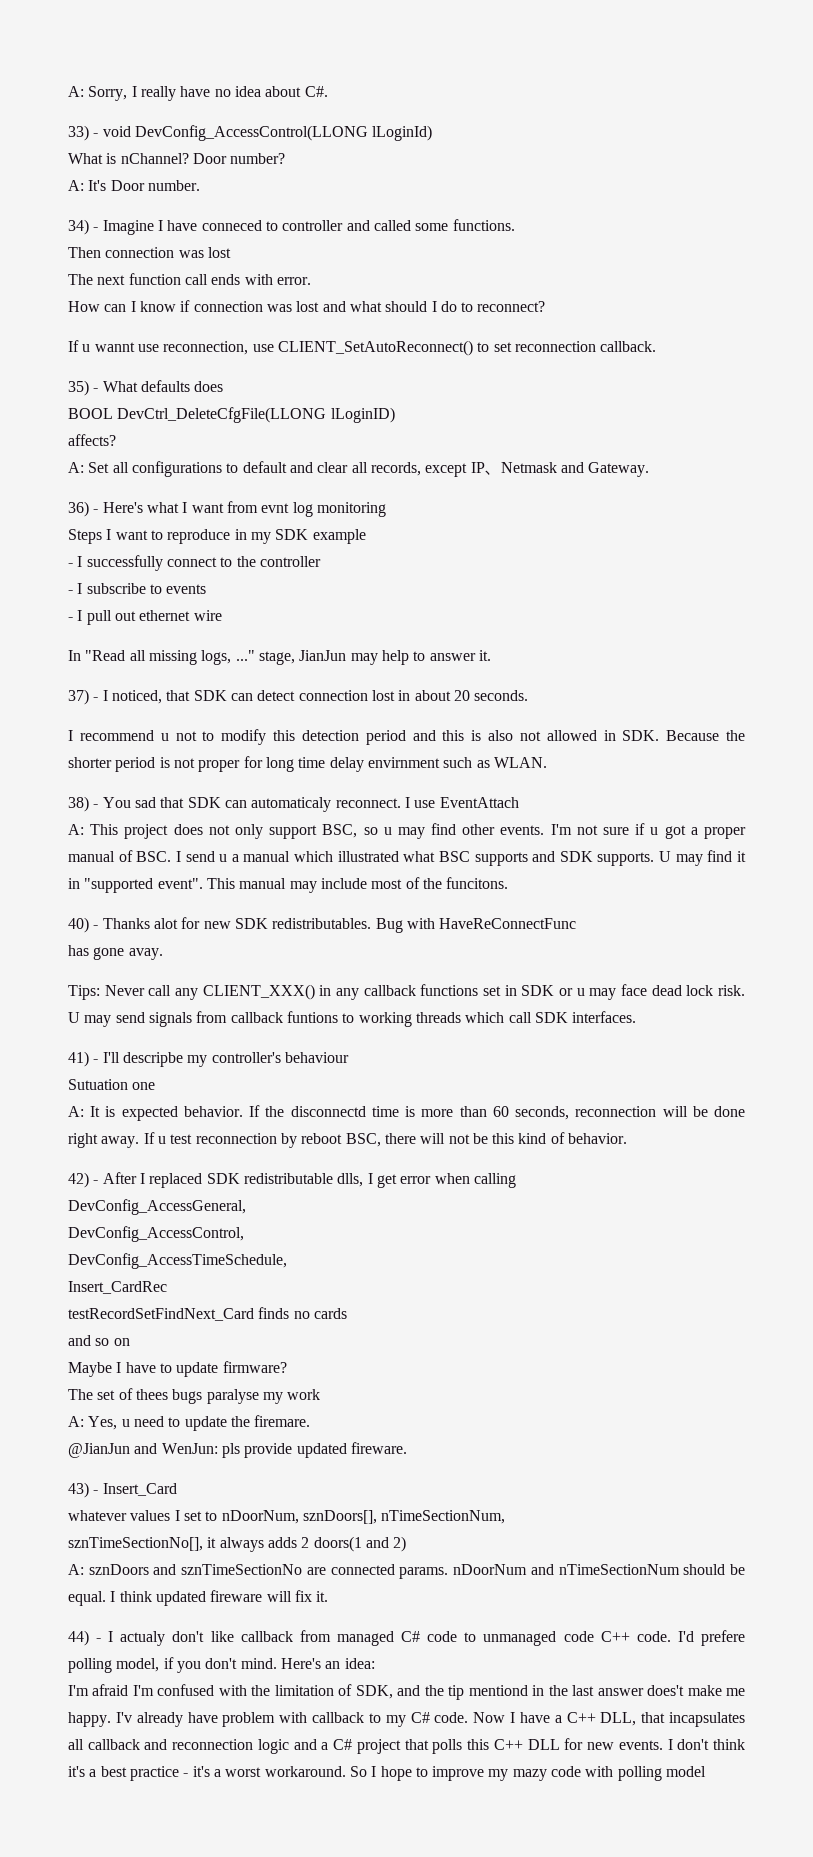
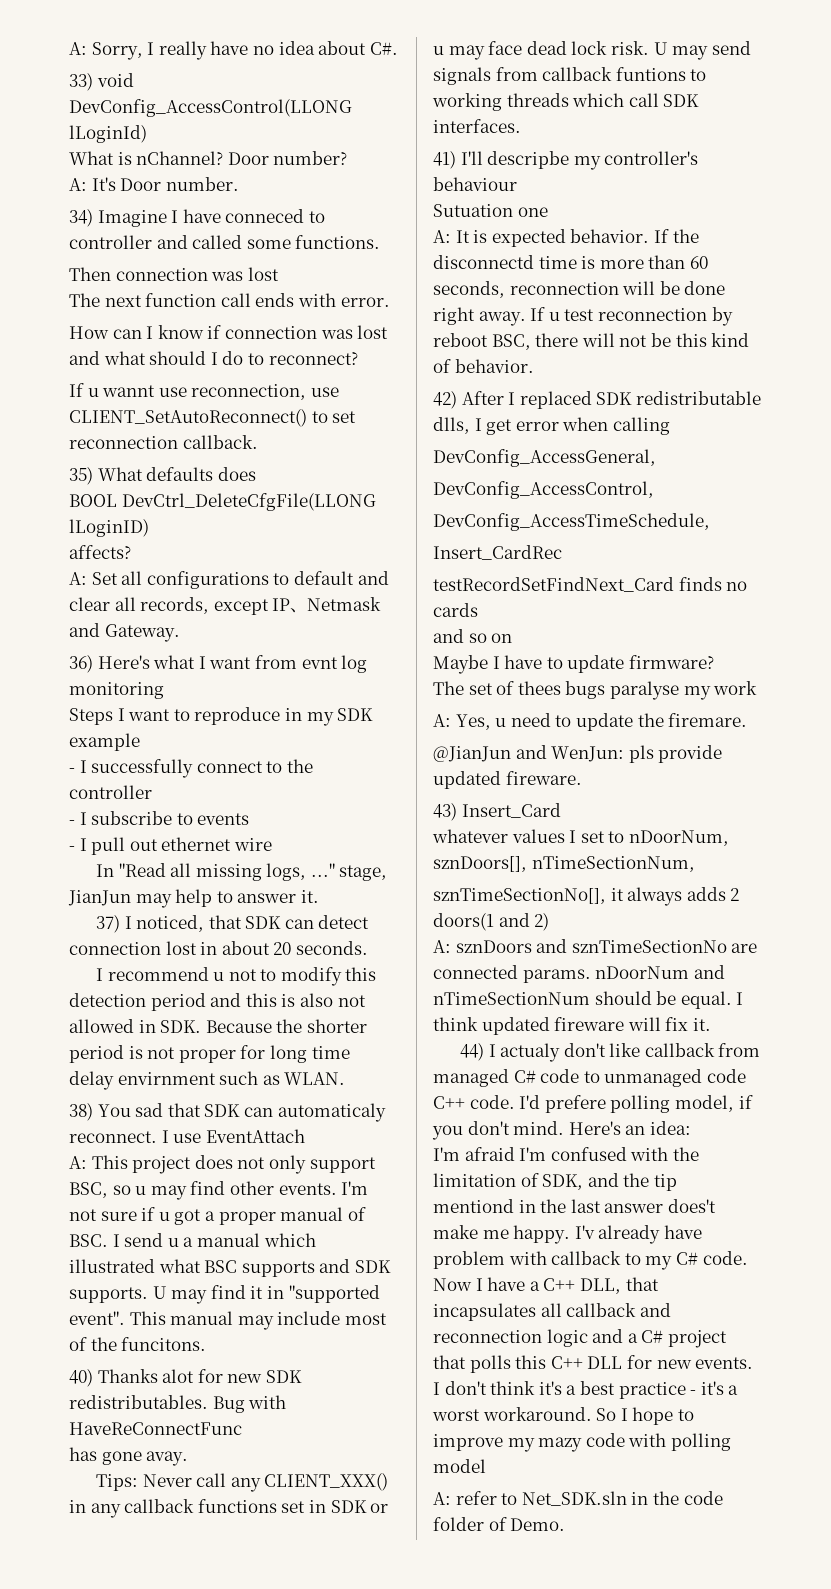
- 33) - void DevConfig_AccessControl(LLONG lLoginId)
+ 33) void DevConfig_AccessControl(LLONG lLoginId)
- 34) - Imagine I have conneced to controller and called some functions.
+ 34) Imagine I have conneced to controller and called some functions.
- 35) - What defaults does
+ 35) What defaults does
- 36) - Here's what I want from evnt log monitoring
+ 36) Here's what I want from evnt log monitoring
- 37) - I noticed, that SDK can detect connection lost in about 20 seconds.
+ 37) I noticed, that SDK can detect connection lost in about 20 seconds.
- 38) - You sad that SDK can automaticaly reconnect.
+ 38) You sad that SDK can automaticaly reconnect.
- 40) - Thanks alot for new SDK redistributables.
+ 40) Thanks alot for new SDK redistributables.
- 41) - I'll descripbe my controller's behaviour
+ 41) I'll descripbe my controller's behaviour
- 42) - After I replaced SDK redistributable dlls, I get error when calling
+ 42) After I replaced SDK redistributable dlls, I get error when calling
- 43) - Insert_Card
+ 43) Insert_Card
- 44) - I actualy don't like callback from managed C# code to unmanaged code C++ code.
+ 44) I actualy don't like callback from managed C# code to unmanaged code C++ code.
+ A: refer to Net_SDK.sln in the code folder of Demo.

